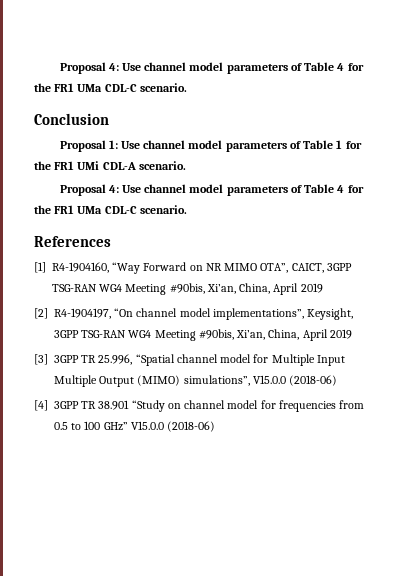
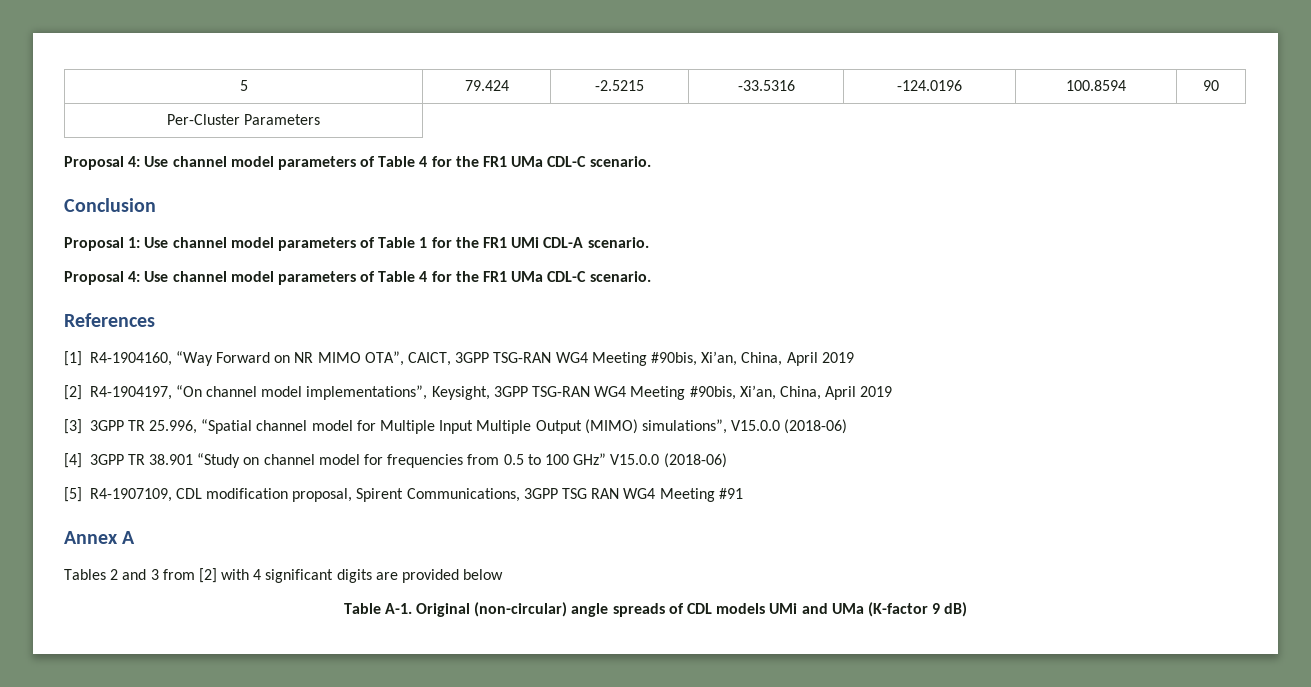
+ 5 | 79.424 | -2.5215 | -33.5316 | -124.0196 | 100.8594 | 90
+ Per-Cluster Parameters
+ [5] R4-1907109, CDL modification proposal, Spirent Communications, 3GPP TSG RAN WG4 Meeting #91
+ Annex A
+ Tables 2 and 3 from [2] with 4 significant digits are provided below
+ Table A-1. Original (non-circular) angle spreads of CDL models UMi and UMa (K-factor 9 dB)

